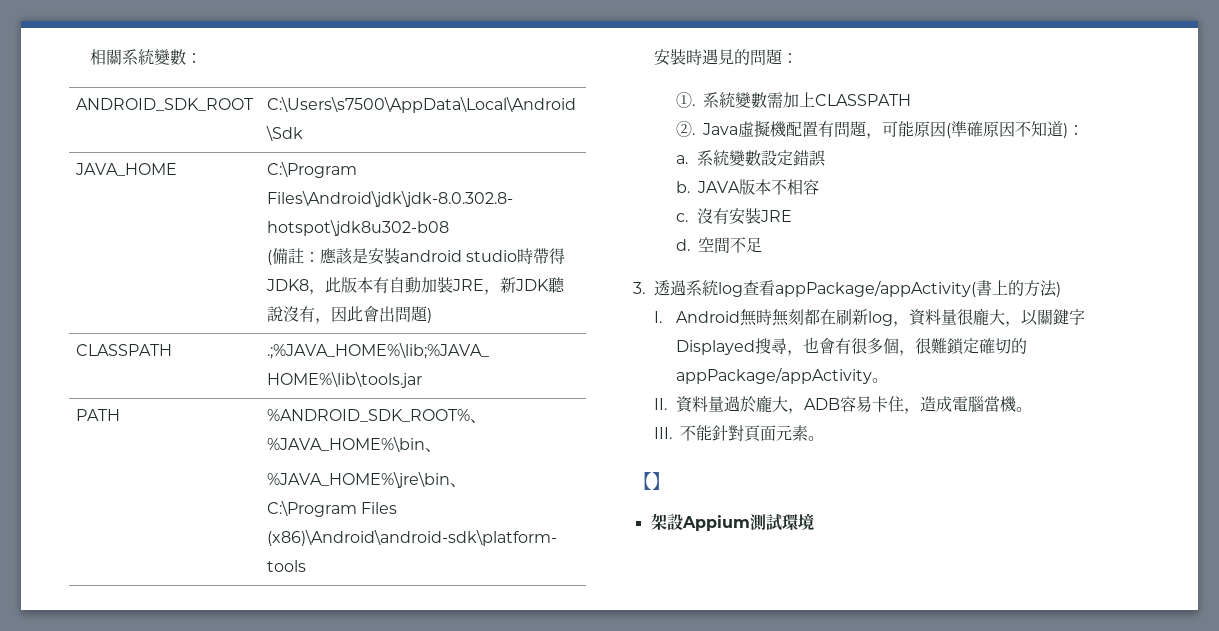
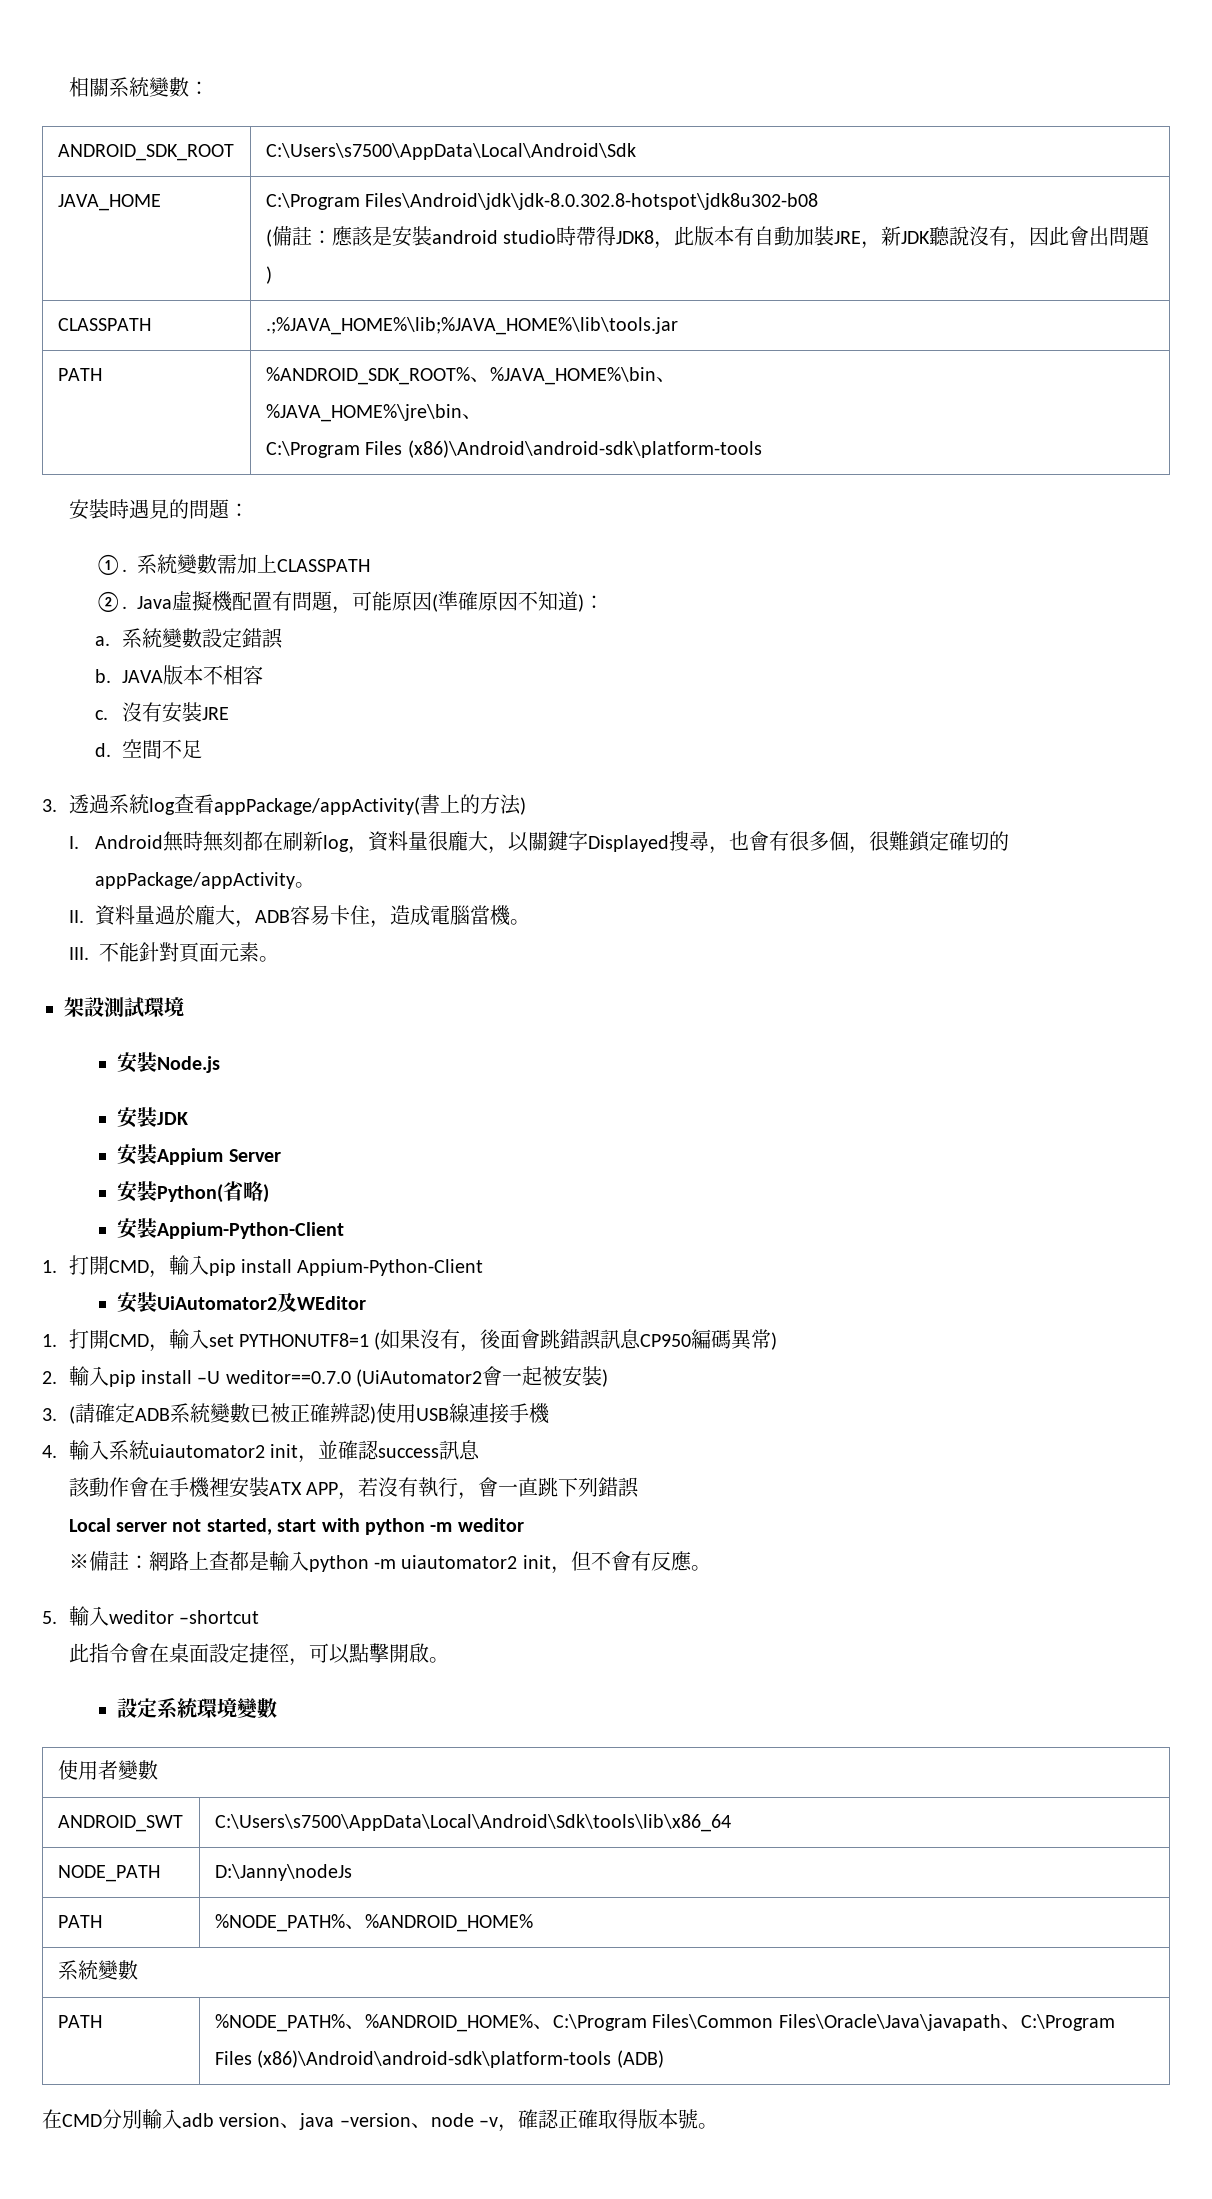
- 【】
- 架設Appium測試環境
+ 架設測試環境
+ 安裝Node.js
+ 安裝JDK
+ 安裝Appium Server
+ 安裝Python(省略)
+ 安裝Appium-Python-Client
+ 1.打開CMD，輸入pip install Appium-Python-Client
+ 安裝UiAutomator2及WEditor
+ 1.打開CMD，輸入set PYTHONUTF8=1 (如果沒有，後面會跳錯誤訊息CP950編碼異常)
+ 2.輸入pip install –U weditor==0.7.0 (UiAutomator2會一起被安裝)
+ 3. (請確定ADB系統變數已被正確辨認)使用USB線連接手機
+ 4.輸入系統uiautomator2 init，並確認success訊息
+ 該動作會在手機裡安裝ATX APP，若沒有執行，會一直跳下列錯誤
+ Local server not started, start with python -m weditor
+ ※備註：網路上查都是輸入python -m uiautomator2 init，但不會有反應。
+ 5.輸入weditor –shortcut
+ 此指令會在桌面設定捷徑，可以點擊開啟。
+ 設定系統環境變數
+ 使用者變數
+ ANDROID_SWT | C:\Users\s7500\AppData\Local\Android\Sdk\tools\lib\x86_64
+ NODE_PATH | D:\Janny\nodeJs
+ PATH | %NODE_PATH%、%ANDROID_HOME%
+ 系統變數
+ PATH | %NODE_PATH%、%ANDROID_HOME%、C:\Program Files\Common Files\Oracle\Java\javapath、C:\Program Files (x86)\Android\android-sdk\platform-tools (ADB)
+ 在CMD分別輸入adb version、java –version、node –v，確認正確取得版本號。

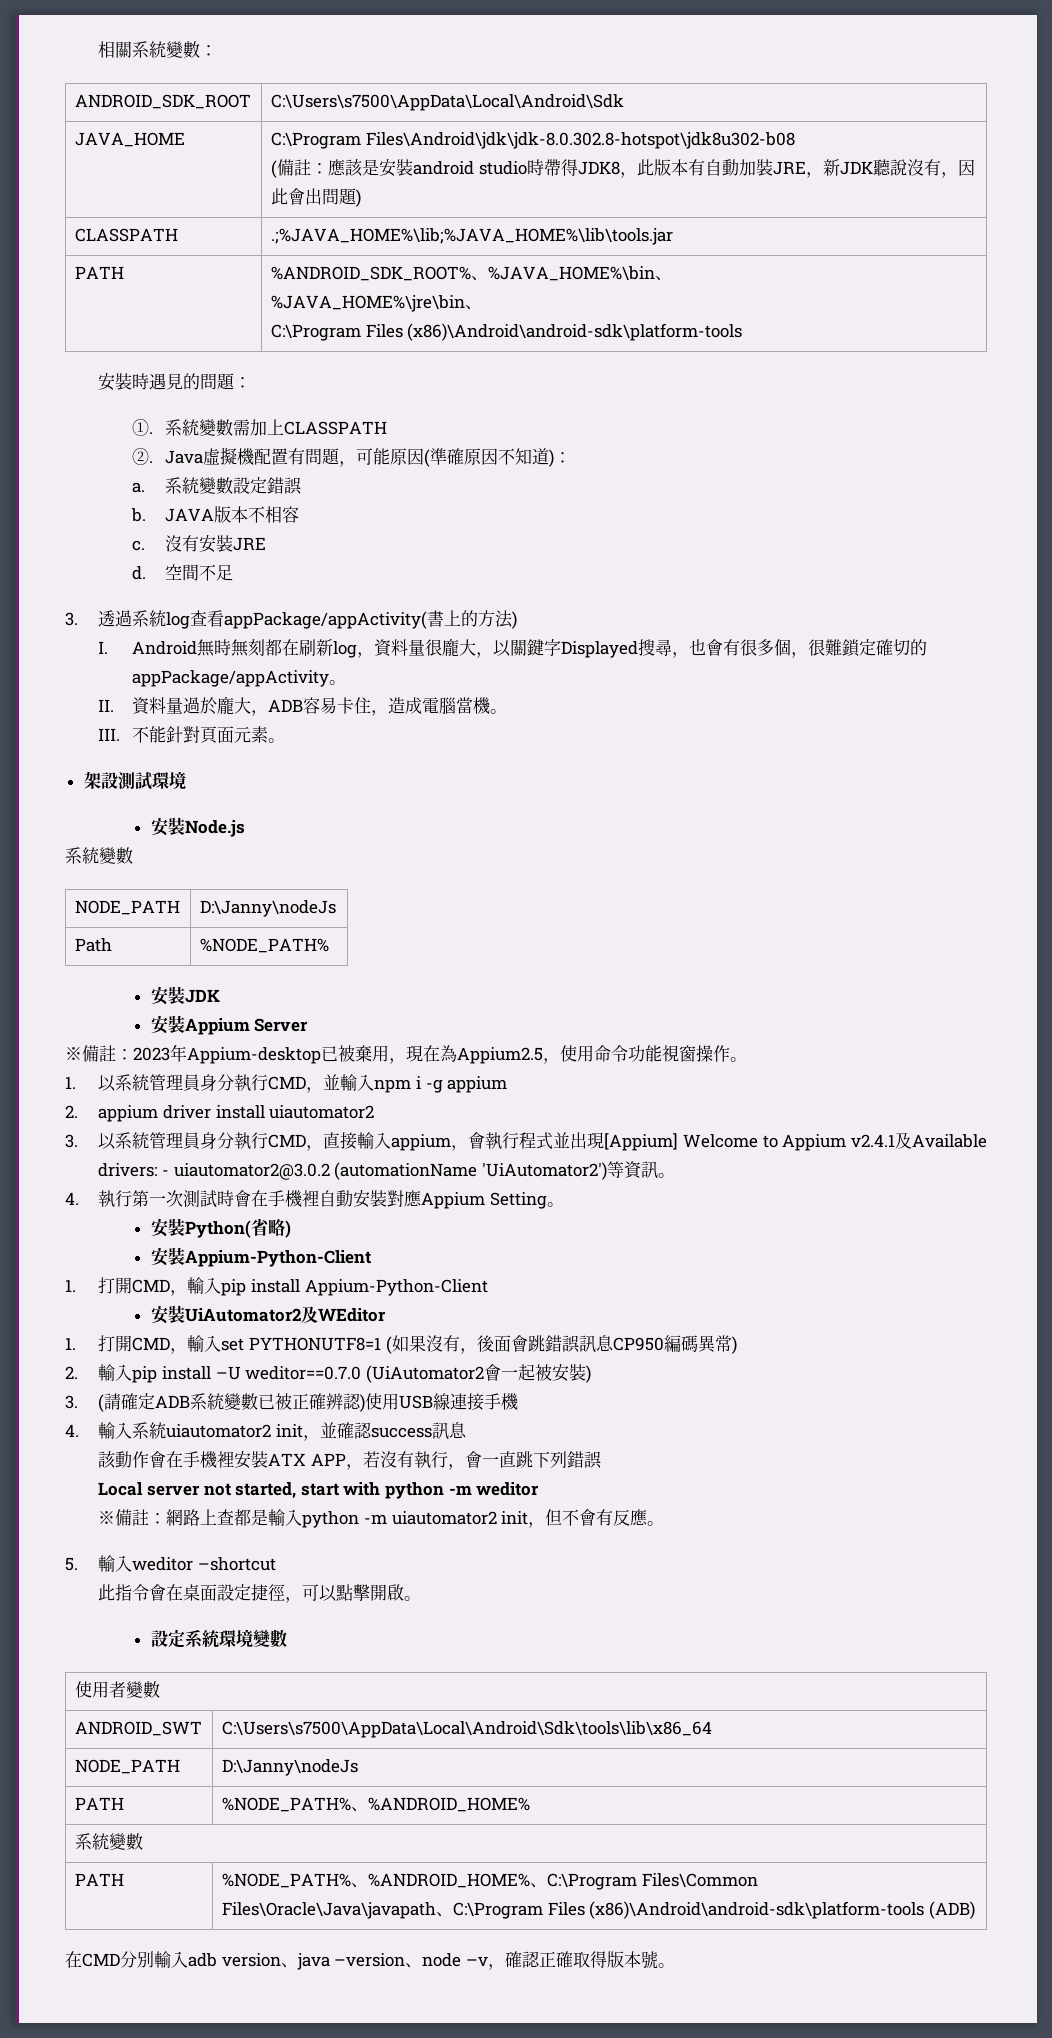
  安裝Node.js
+ 系統變數
+ NODE_PATH | D:\Janny\nodeJs
+ Path | %NODE_PATH%
+ ※備註：2023年Appium-desktop已被棄用，現在為Appium2.5，使用命令功能視窗操作。
+ 1.以系統管理員身分執行CMD，並輸入npm i -g appium
+ 2. appium driver install uiautomator2
+ 3.以系統管理員身分執行CMD，直接輸入appium，會執行程式並出現[Appium] Welcome to Appium v2.4.1及Available drivers: - uiautomator2@3.0.2 (automationName 'UiAutomator2')等資訊。
+ 4.執行第一次測試時會在手機裡自動安裝對應Appium Setting。

